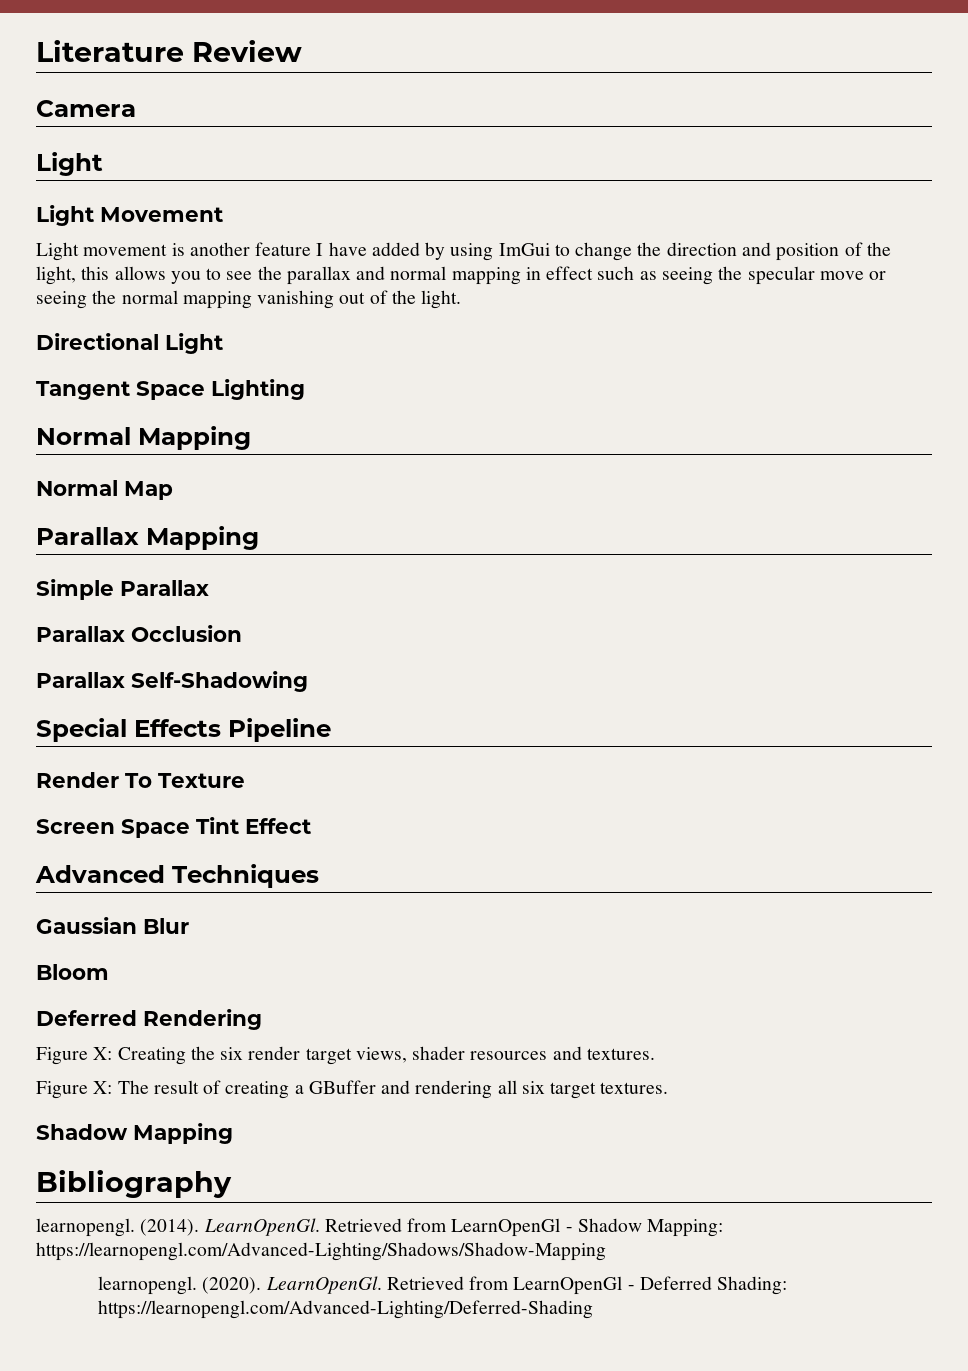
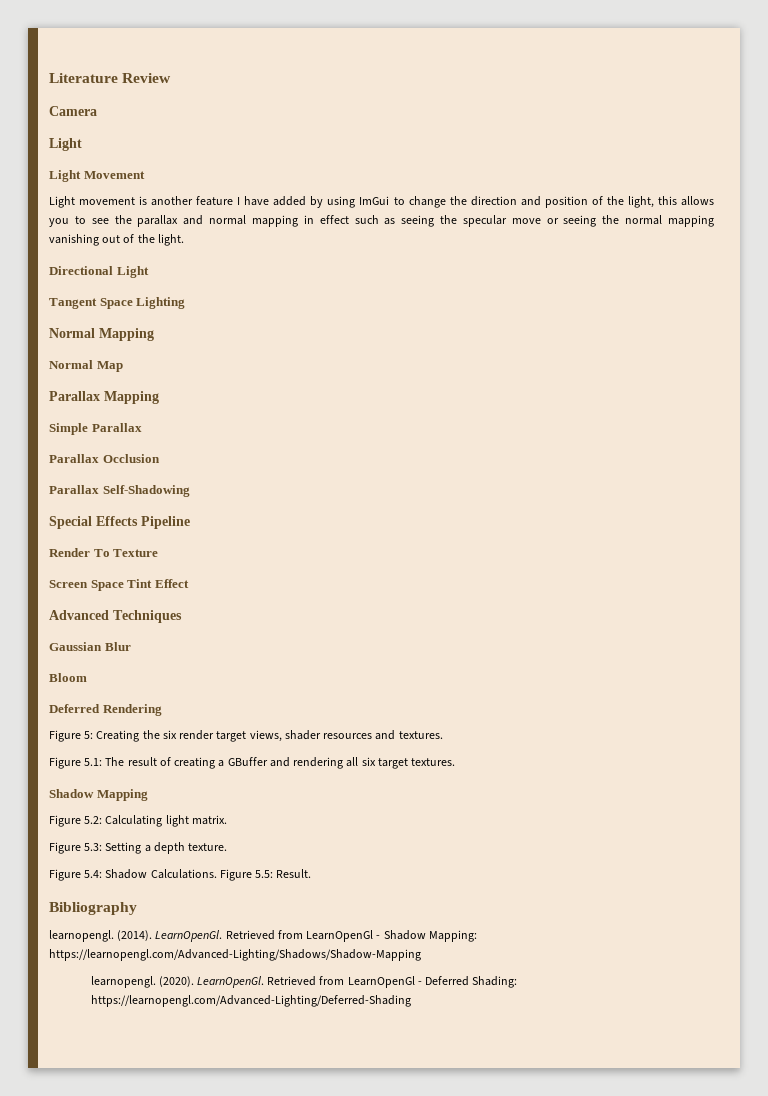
- Figure X: Creating the six render target views, shader resources and textures.
+ Figure 5: Creating the six render target views, shader resources and textures.
- Figure X: The result of creating a GBuffer and rendering all six target textures.
+ Figure 5.1: The result of creating a GBuffer and rendering all six target textures.
+ Figure 5.2: Calculating light matrix.
+ Figure 5.3: Setting a depth texture.
+ Figure 5.4: Shadow Calculations. Figure 5.5: Result.

